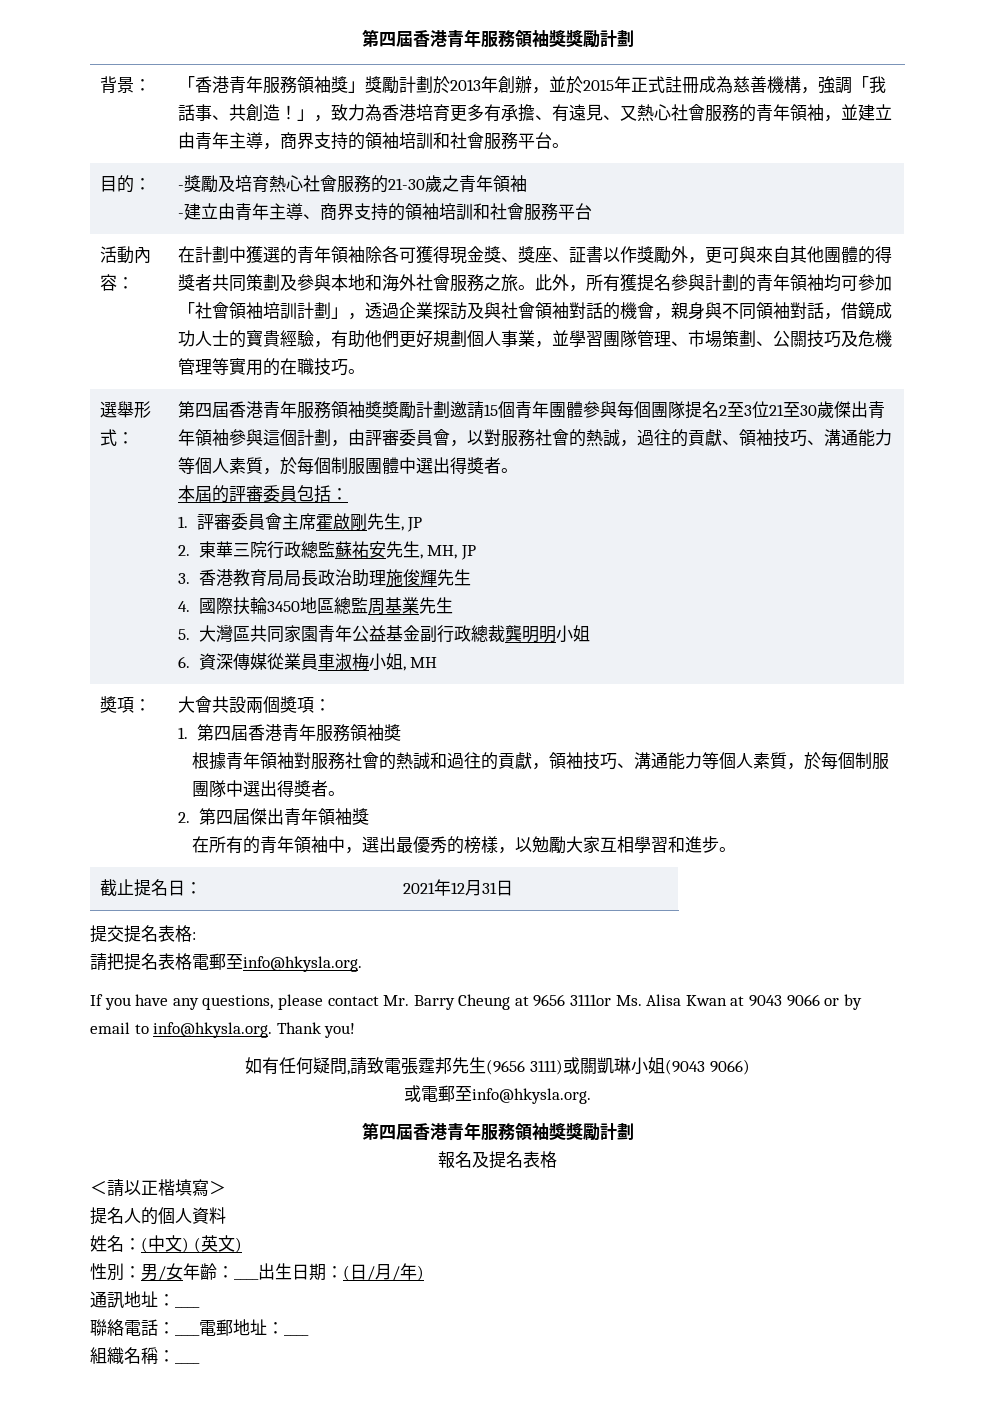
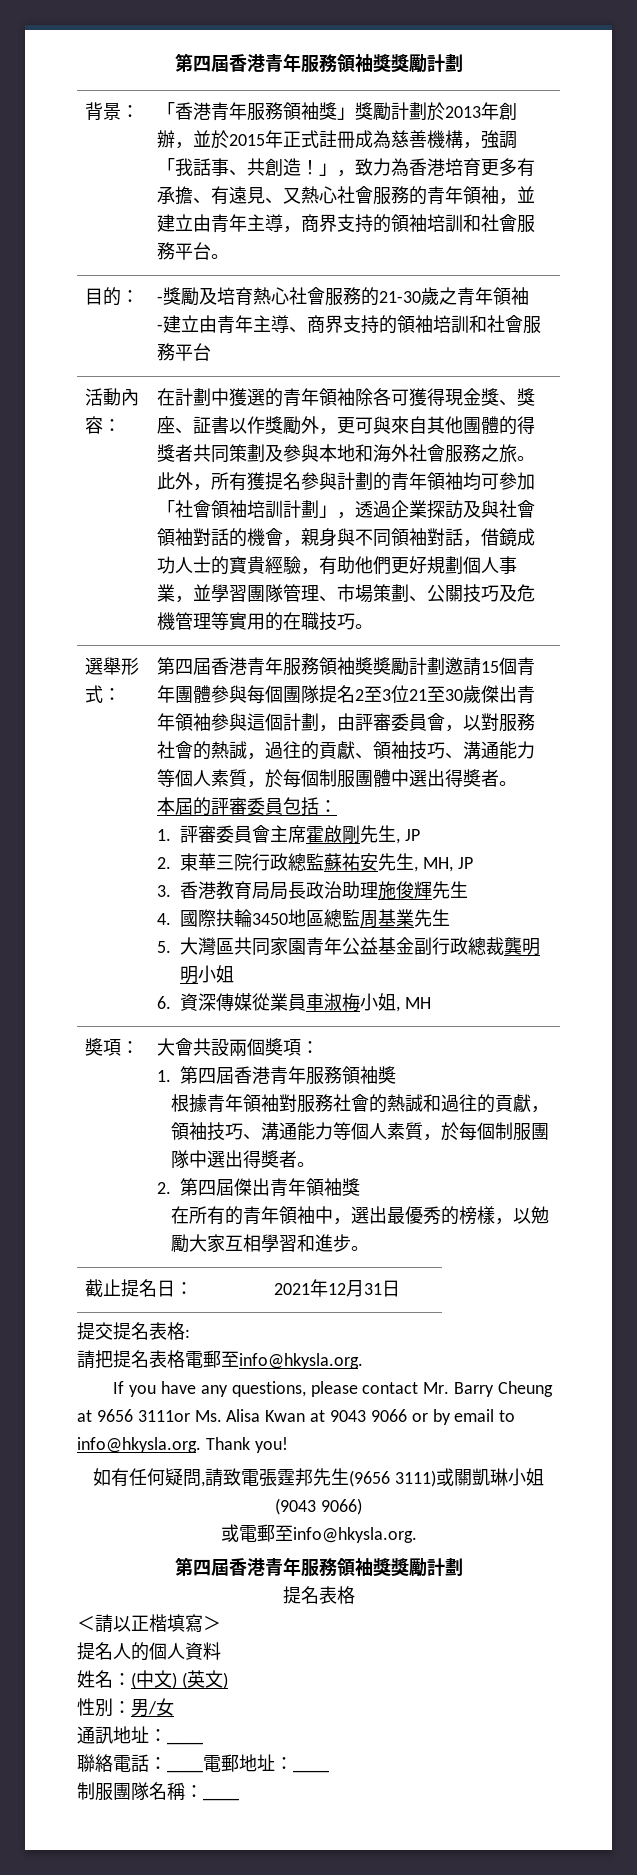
  或電郵至info@hkysla.org.
  第四屆香港青年服務領袖獎獎勵計劃
- 報名及提名表格
+ 提名表格
- 性別：男/女年齡：____出生日期：(日/月/年)
+ 性別：男/女
- 組織名稱：____
+ 制服團隊名稱：____

